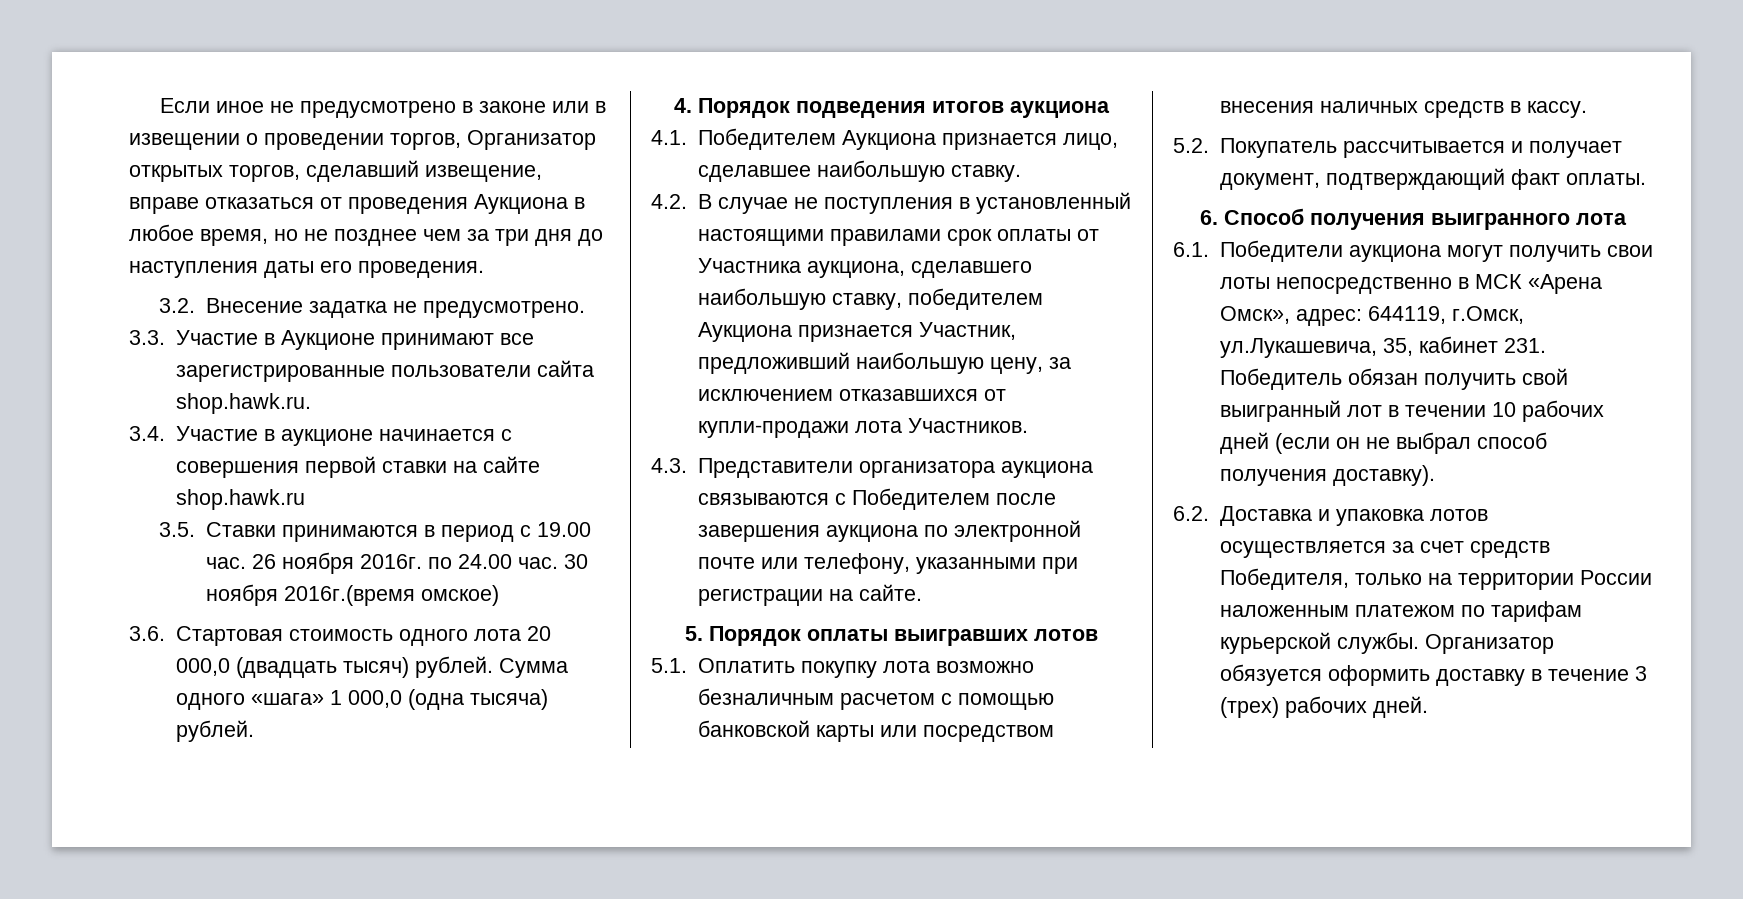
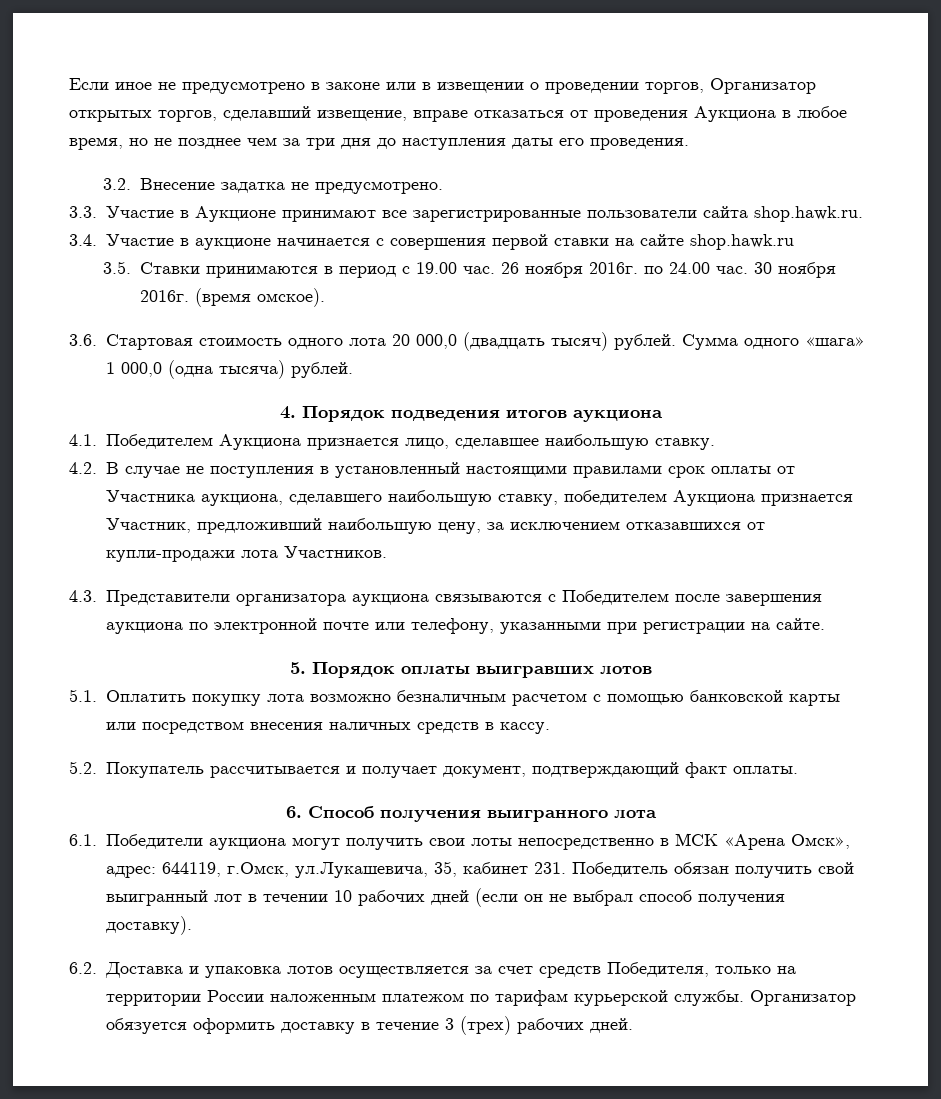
- 30 ноября 2016г.(время омское)
+ 30 ноября 2016г. (время омское).

